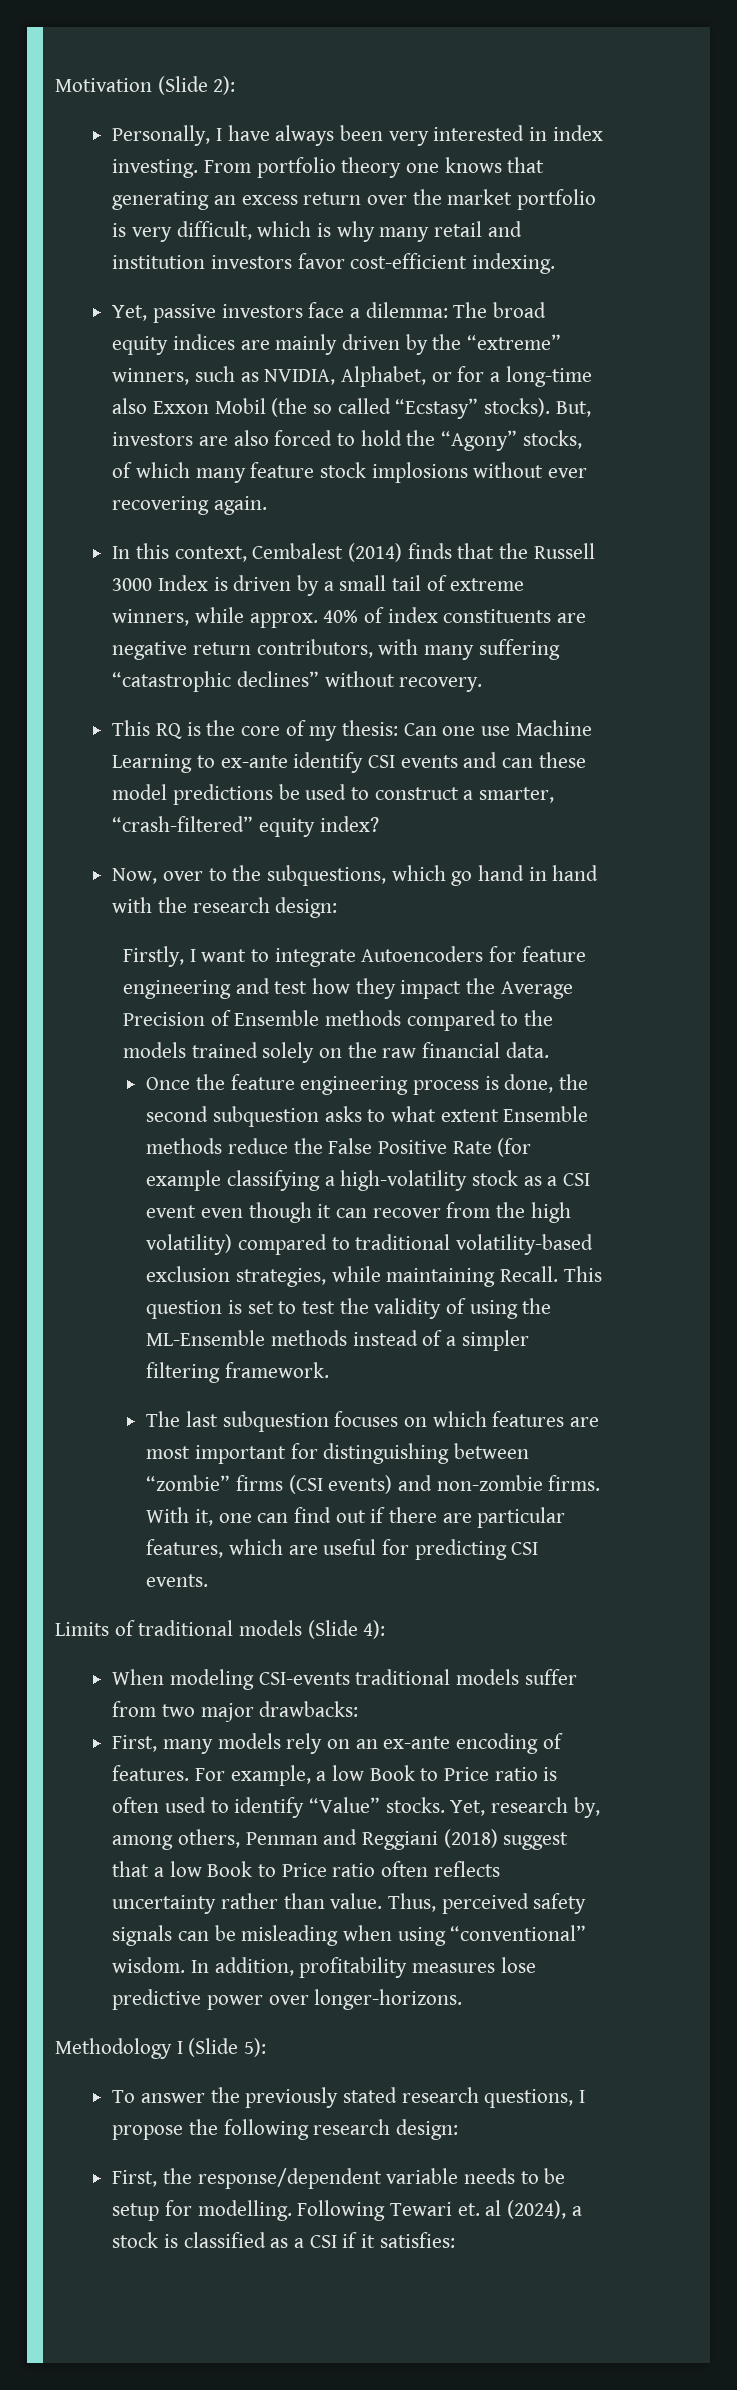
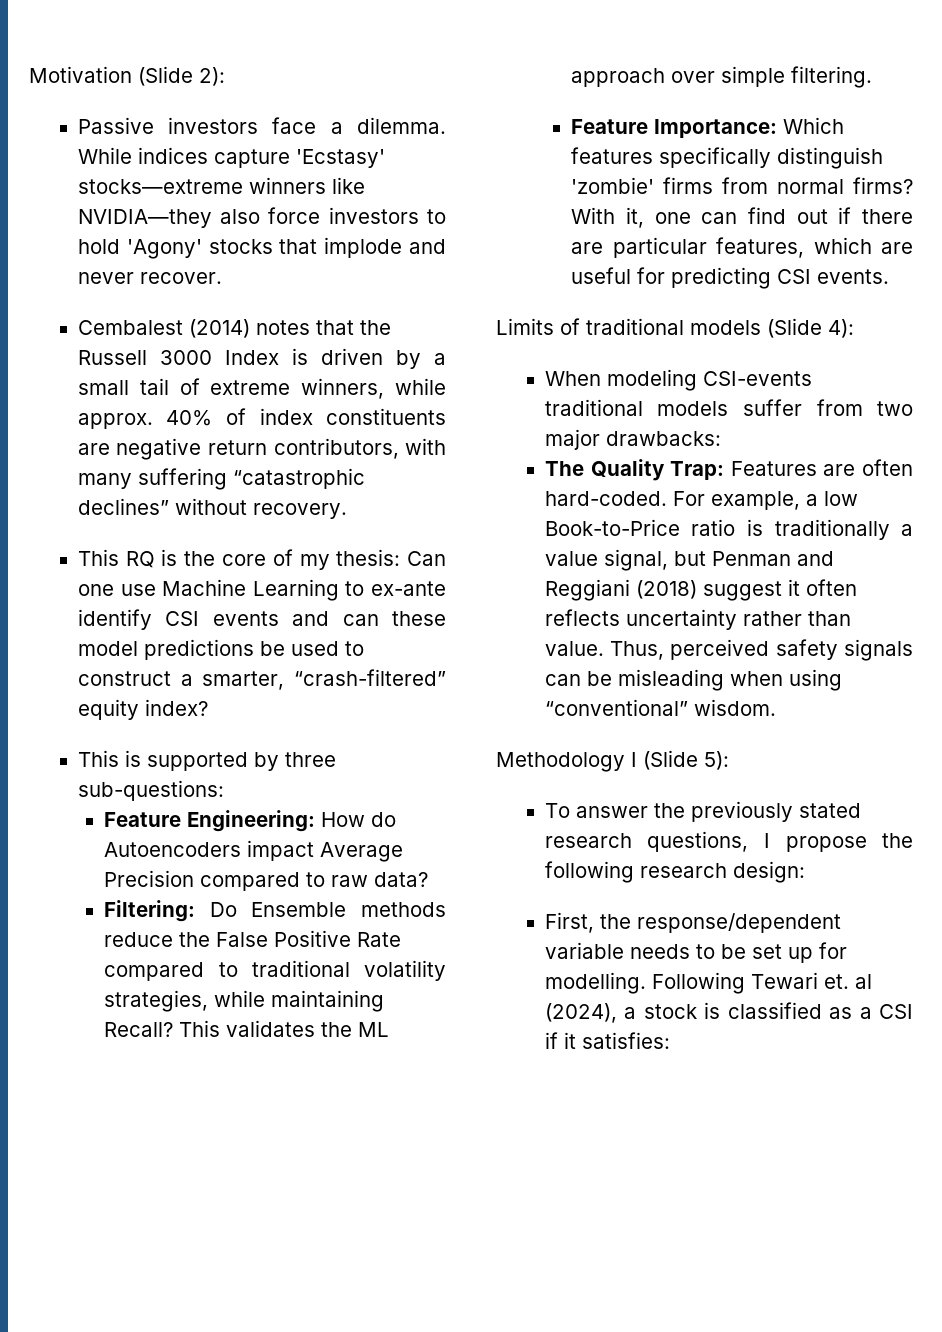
- Personally, I have always been very interested in index investing. From portfolio theory one knows that generating an excess return over the market portfolio is very difficult, which is why many retail and institution investors favor cost-efficient indexing.
- Yet, passive investors face a dilemma: The broad equity indices are mainly driven by the “extreme” winners, such as NVIDIA, Alphabet, or for a long-time also Exxon Mobil (the so called “Ecstasy” stocks). But, investors are also forced to hold the “Agony” stocks, of which many feature stock implosions without ever recovering again.
- In this context, Cembalest (2014) finds that the Russell 3000 Index is driven by a small tail of extreme winners, while approx. 40% of index constituents are negative return contributors, with many suffering “catastrophic declines” without recovery.
+ Passive investors face a dilemma. While indices capture 'Ecstasy' stocks—extreme winners like NVIDIA—they also force investors to hold 'Agony' stocks that implode and never recover.
+ Cembalest (2014) notes that the Russell 3000 Index is driven by a small tail of extreme winners, while approx. 40% of index constituents are negative return contributors, with many suffering “catastrophic declines” without recovery.
- Now, over to the subquestions, which go hand in hand with the research design:
- Firstly, I want to integrate Autoencoders for feature engineering and test how they impact the Average Precision of Ensemble methods compared to the models trained solely on the raw financial data.
- Once the feature engineering process is done, the second subquestion asks to what extent Ensemble methods reduce the False Positive Rate (for example classifying a high-volatility stock as a CSI event even though it can recover from the high volatility) compared to traditional volatility-based exclusion strategies, while maintaining Recall. This question is set to test the validity of using the ML-Ensemble methods instead of a simpler filtering framework.
- The last subquestion focuses on which features are most important for distinguishing between “zombie” firms (CSI events) and non-zombie firms.
+ This is supported by three sub-questions:
+ Feature Engineering: How do Autoencoders impact Average Precision compared to raw data?
+ Filtering: Do Ensemble methods reduce the False Positive Rate compared to traditional volatility strategies, while maintaining Recall? This validates the ML approach over simple filtering.
+ Feature Importance: Which features specifically distinguish 'zombie' firms from normal firms?
- First, many models rely on an ex-ante encoding of features. For example, a low Book to Price ratio is often used to identify “Value” stocks. Yet, research by, among others, Penman and Reggiani (2018) suggest that a low Book to Price ratio often reflects uncertainty rather than value.
+ The Quality Trap: Features are often hard-coded. For example, a low Book-to-Price ratio is traditionally a value signal, but Penman and Reggiani (2018) suggest it often reflects uncertainty rather than value.
- In addition, profitability measures lose predictive power over longer-horizons.
- First, the response/dependent variable needs to be setup for modelling.
+ First, the response/dependent variable needs to be set up for modelling.

